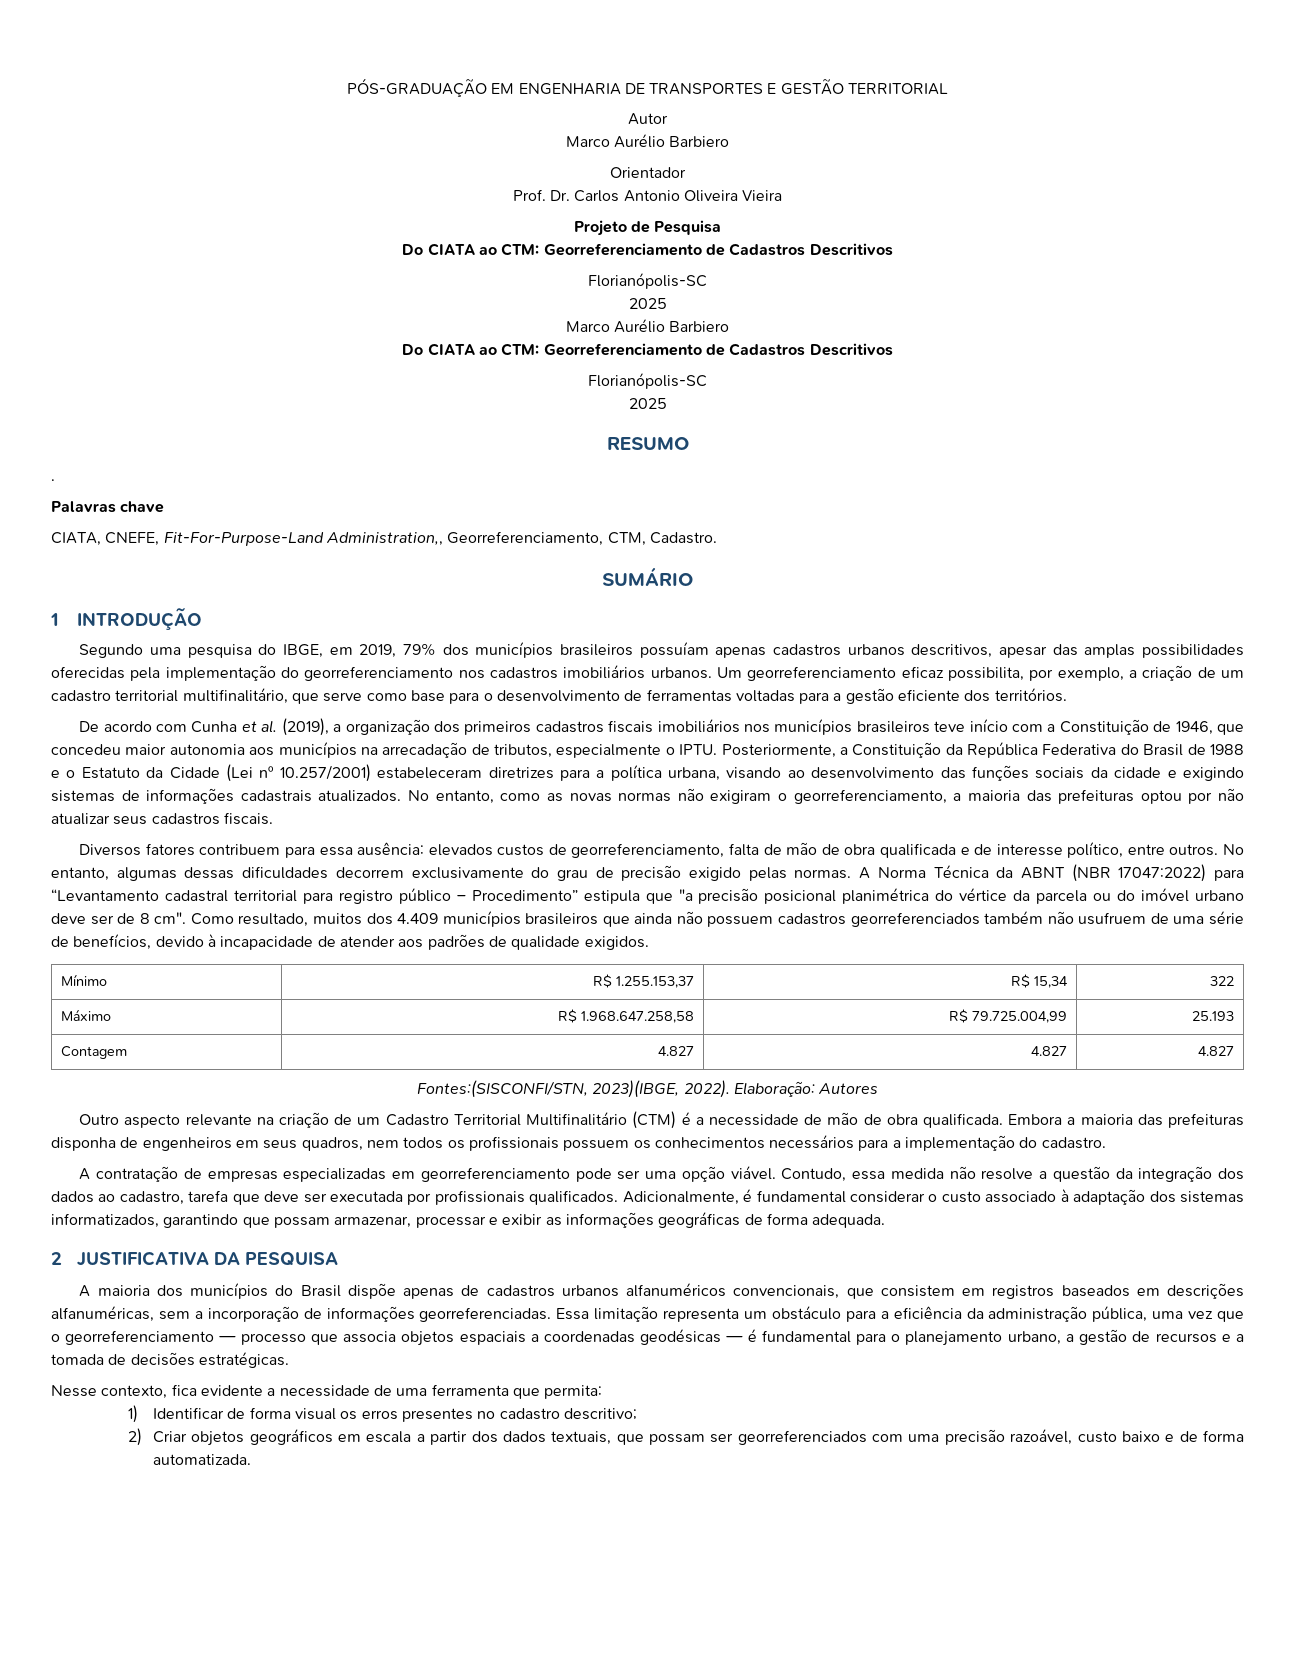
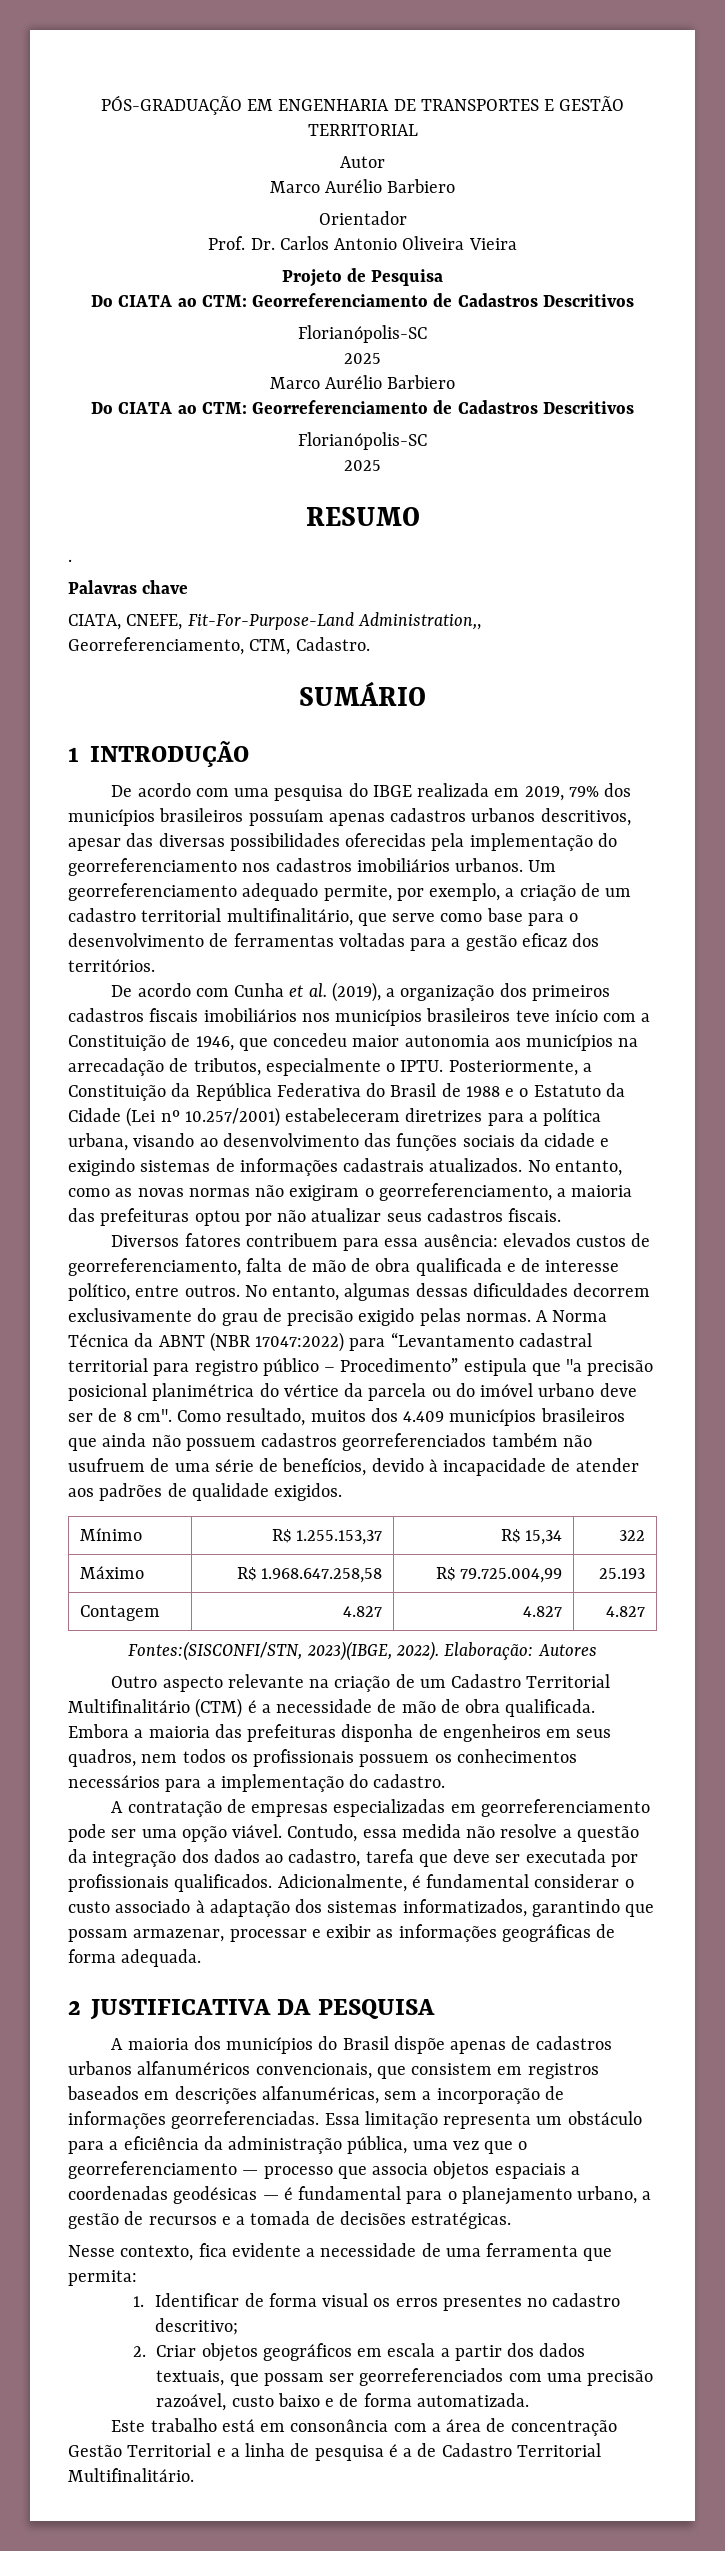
- Segundo uma pesquisa do IBGE, em 2019, 79% dos municípios brasileiros possuíam apenas cadastros urbanos descritivos, apesar das amplas possibilidades oferecidas pela implementação do georreferenciamento nos cadastros imobiliários urbanos.
+ De acordo com uma pesquisa do IBGE realizada em 2019, 79% dos municípios brasileiros possuíam apenas cadastros urbanos descritivos, apesar das diversas possibilidades oferecidas pela implementação do georreferenciamento nos cadastros imobiliários urbanos.
- Um georreferenciamento eficaz possibilita, por exemplo, a criação de um cadastro territorial multifinalitário, que serve como base para o desenvolvimento de ferramentas voltadas para a gestão eficiente dos territórios.
+ Um georreferenciamento adequado permite, por exemplo, a criação de um cadastro territorial multifinalitário, que serve como base para o desenvolvimento de ferramentas voltadas para a gestão eficaz dos territórios.
- 1) Identificar de forma visual os erros presentes no cadastro descritivo;
+ 1. Identificar de forma visual os erros presentes no cadastro descritivo;
- 2) Criar objetos geográficos em escala a partir dos dados textuais, que possam ser georreferenciados com uma precisão razoável, custo baixo e de forma automatizada.
+ 2. Criar objetos geográficos em escala a partir dos dados textuais, que possam ser georreferenciados com uma precisão razoável, custo baixo e de forma automatizada.
+ Este trabalho está em consonância com a área de concentração Gestão Territorial e a linha de pesquisa é a de Cadastro Territorial Multifinalitário.

